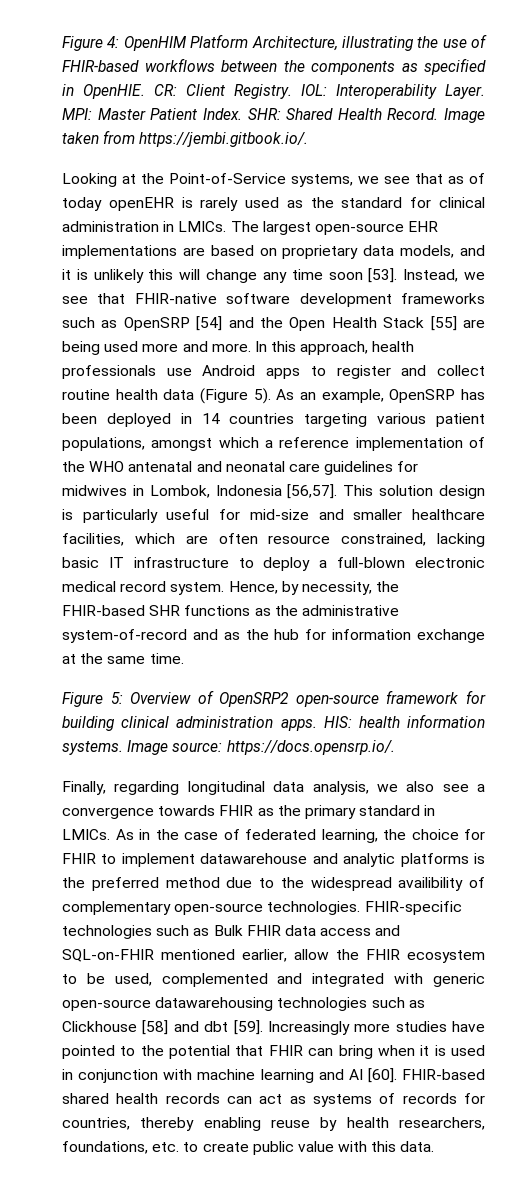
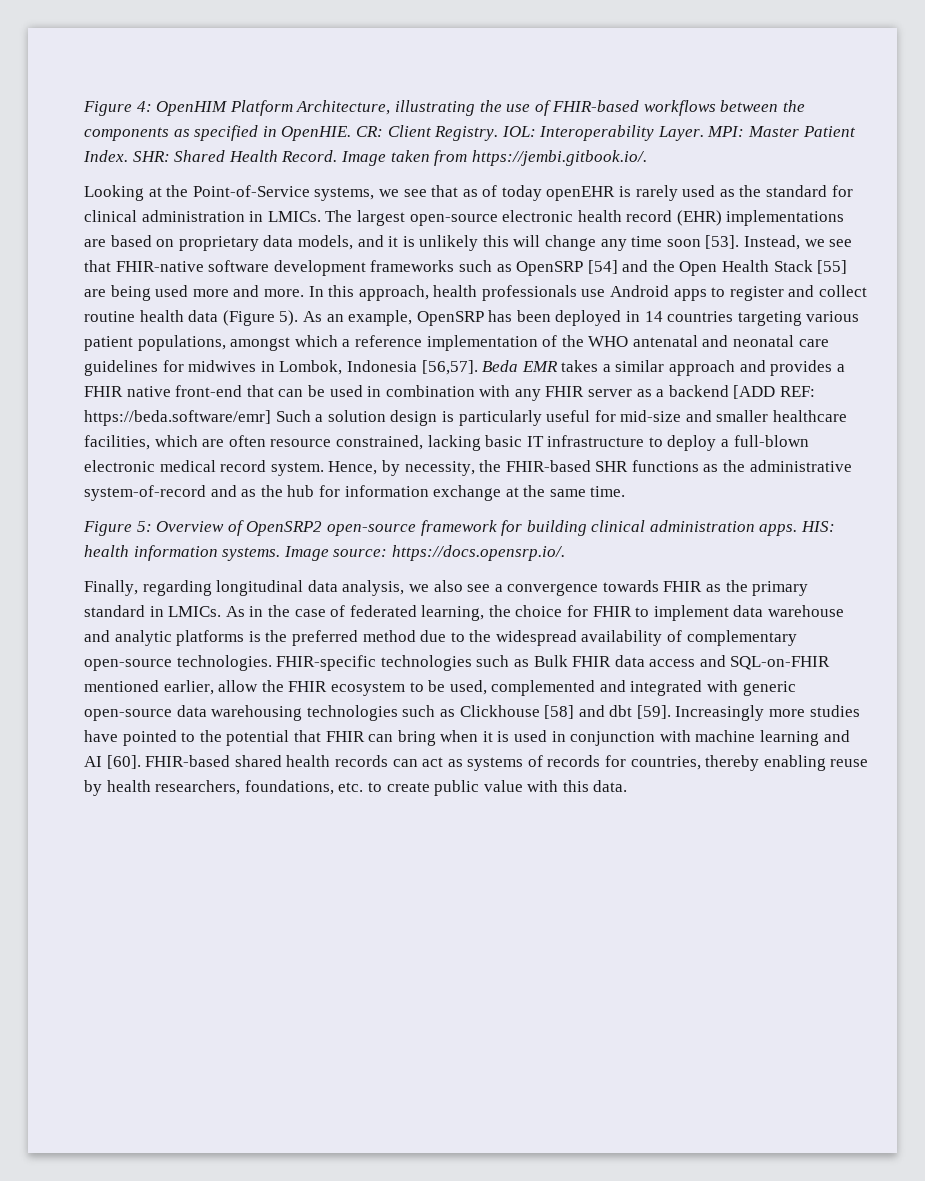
- The largest open-source EHR implementations are based on proprietary data models, and it is unlikely this will change any time soon [53].
+ The largest open-source electronic health record (EHR) implementations are based on proprietary data models, and it is unlikely this will change any time soon [53].
- This solution design is particularly useful for mid-size and smaller healthcare facilities, which are often resource constrained, lacking basic IT infrastructure to deploy a full-blown electronic medical record system.
+ Beda EMR takes a similar approach and provides a FHIR native front-end that can be used in combination with any FHIR server as a backend [ADD REF: https://beda.software/emr] Such a solution design is particularly useful for mid-size and smaller healthcare facilities, which are often resource constrained, lacking basic IT infrastructure to deploy a full-blown electronic medical record system.
- As in the case of federated learning, the choice for FHIR to implement datawarehouse and analytic platforms is the preferred method due to the widespread availibility of complementary open-source technologies.
+ As in the case of federated learning, the choice for FHIR to implement data warehouse and analytic platforms is the preferred method due to the widespread availability of complementary open-source technologies.
- FHIR-specific technologies such as Bulk FHIR data access and SQL-on-FHIR mentioned earlier, allow the FHIR ecosystem to be used, complemented and integrated with generic open-source datawarehousing technologies such as Clickhouse [58] and dbt [59].
+ FHIR-specific technologies such as Bulk FHIR data access and SQL-on-FHIR mentioned earlier, allow the FHIR ecosystem to be used, complemented and integrated with generic open-source data warehousing technologies such as Clickhouse [58] and dbt [59].

